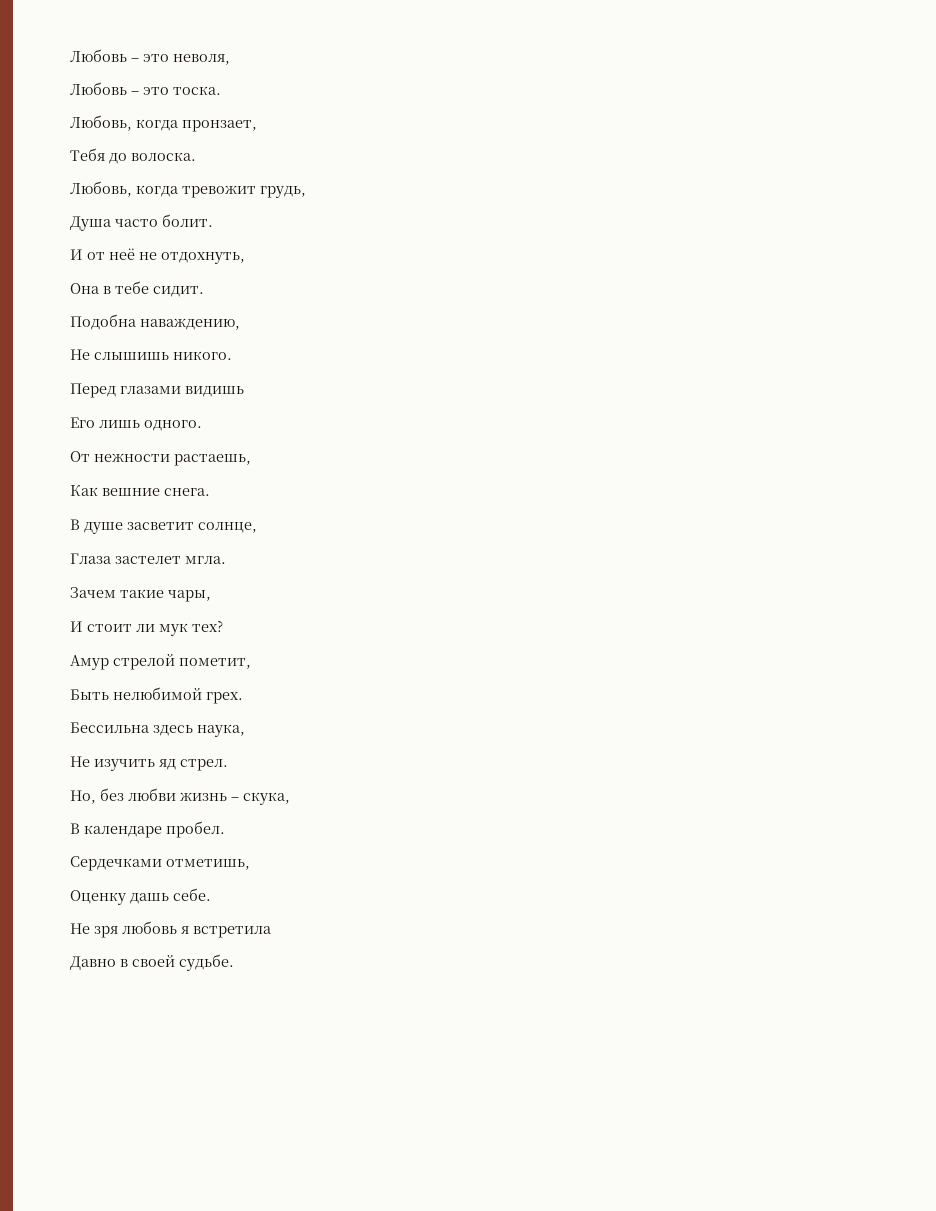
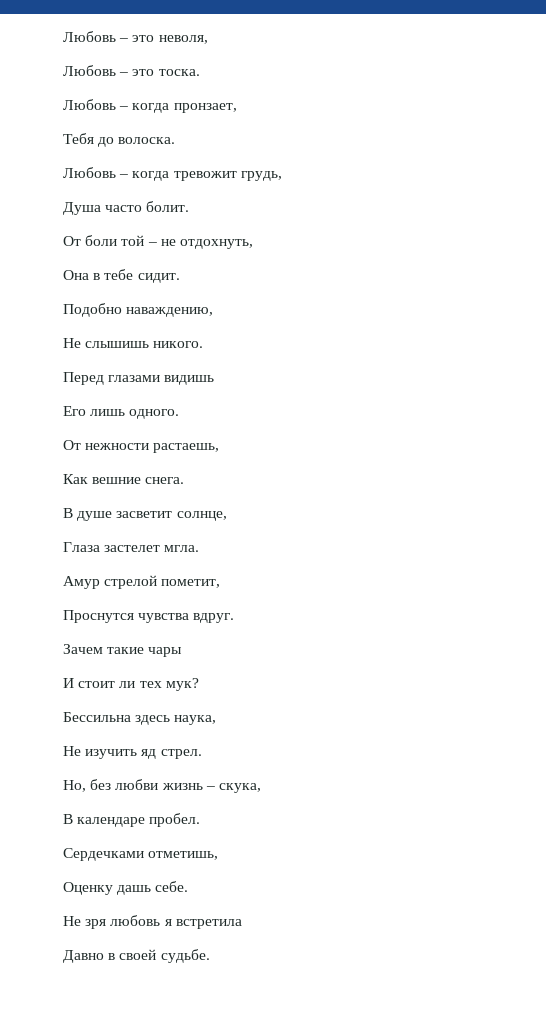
- Любовь, когда пронзает,
+ Любовь – когда пронзает,
- Любовь, когда тревожит грудь,
+ Любовь – когда тревожит грудь,
- И от неё не отдохнуть,
+ От боли той – не отдохнуть,
- Подобна наваждению,
+ Подобно наваждению,
+ Амур стрелой пометит,
+ Проснутся чувства вдруг.
- Зачем такие чары,
+ Зачем такие чары
- И стоит ли мук тех?
- Амур стрелой пометит,
- Быть нелюбимой грех.
+ И стоит ли тех мук?

